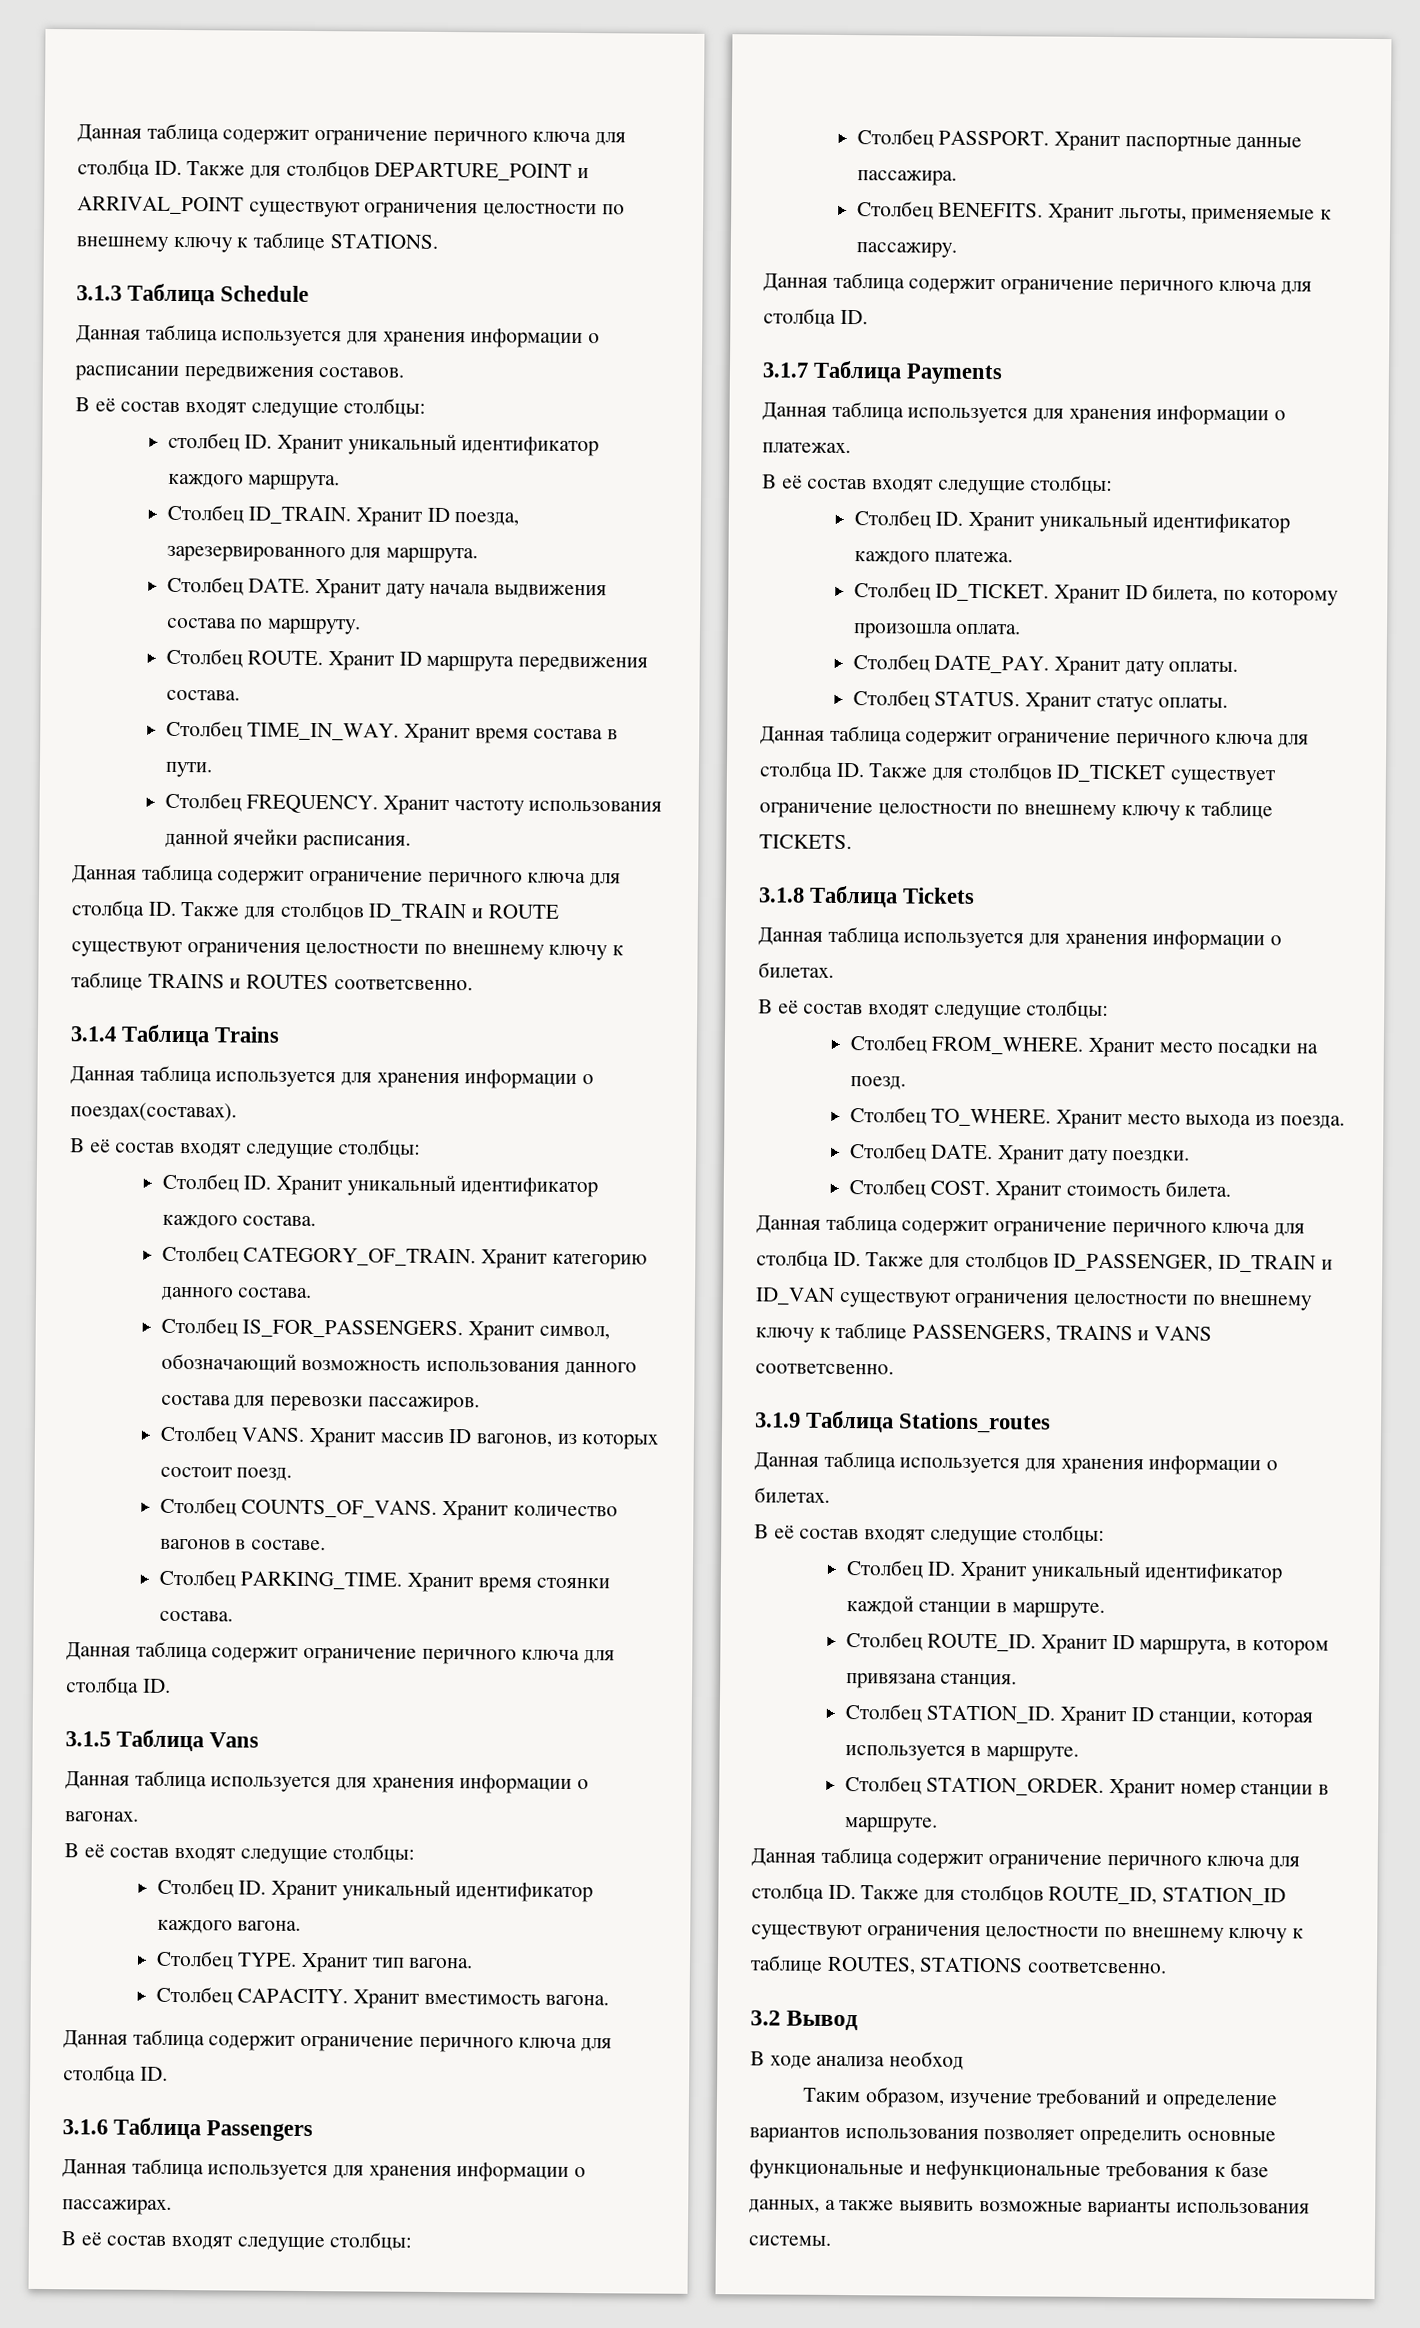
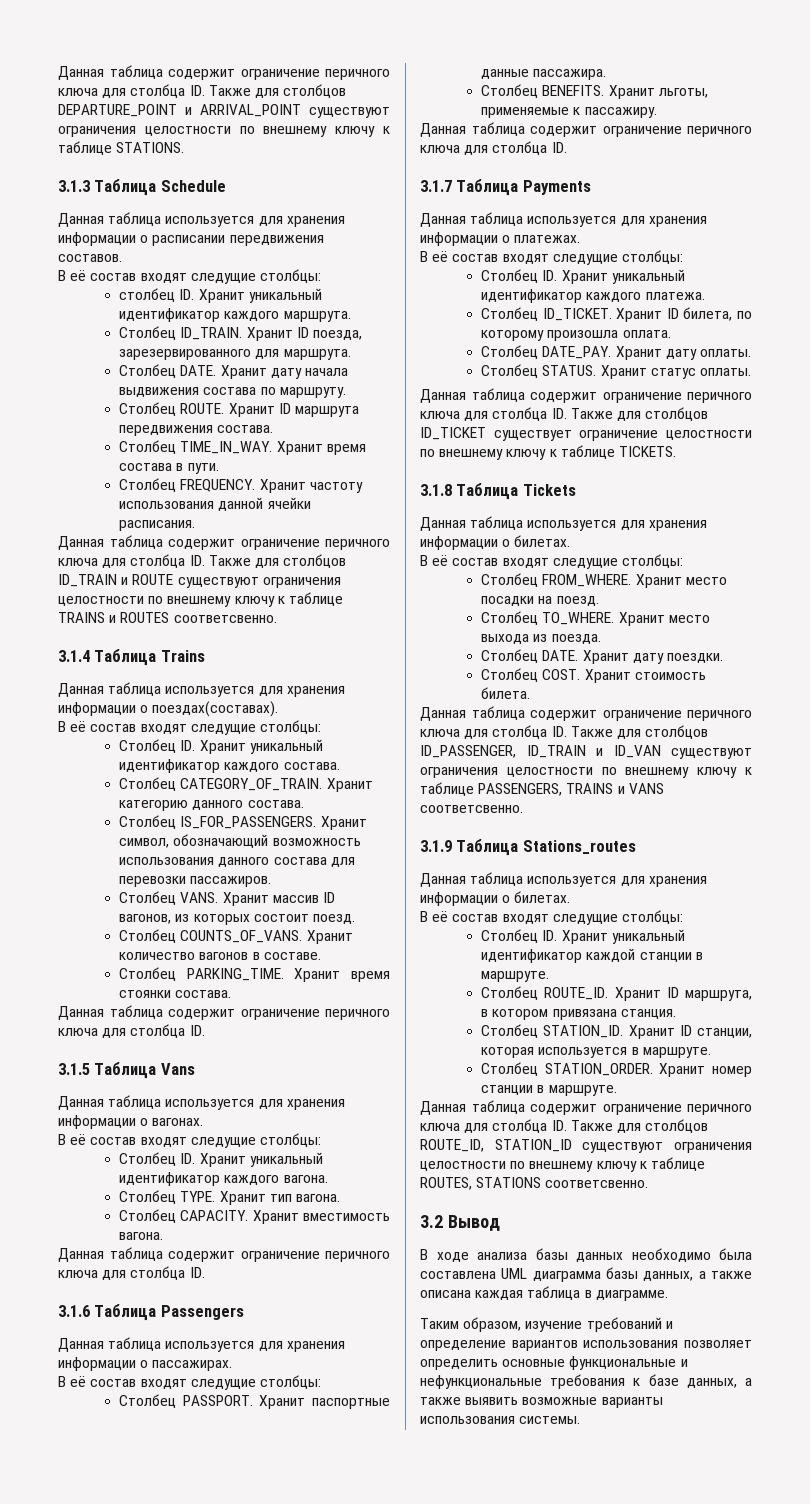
- В ходе анализа необход
+ В ходе анализа базы данных необходимо была составлена UML диаграмма базы данных, а также описана каждая таблица в диаграмме.

